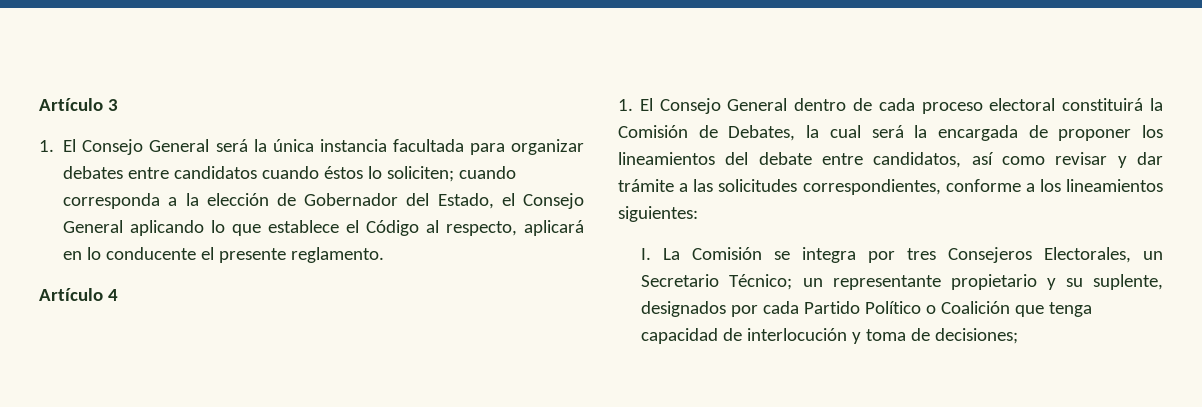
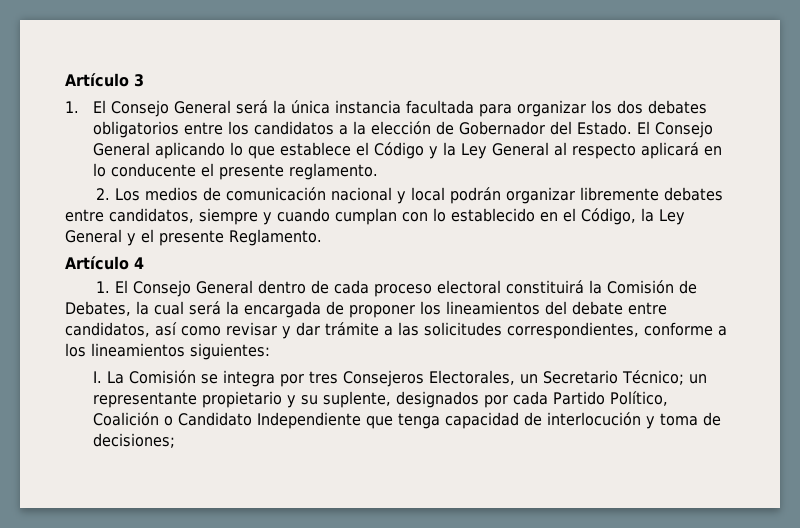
- 1. El Consejo General será la única instancia facultada para organizar debates entre candidatos cuando éstos lo soliciten; cuando corresponda a la elección de Gobernador del Estado, el Consejo General aplicando lo que establece el Código al respecto, aplicará en lo conducente el presente reglamento.
+ 1. El Consejo General será la única instancia facultada para organizar los dos debates obligatorios entre los candidatos a la elección de Gobernador del Estado. El Consejo General aplicando lo que establece el Código y la Ley General al respecto aplicará en lo conducente el presente reglamento.
+ 2. Los medios de comunicación nacional y local podrán organizar libremente debates entre candidatos, siempre y cuando cumplan con lo establecido en el Código, la Ley General y el presente Reglamento.
- I. La Comisión se integra por tres Consejeros Electorales, un Secretario Técnico; un representante propietario y su suplente, designados por cada Partido Político o Coalición que tenga capacidad de interlocución y toma de decisiones;
+ I. La Comisión se integra por tres Consejeros Electorales, un Secretario Técnico; un representante propietario y su suplente, designados por cada Partido Político, Coalición o Candidato Independiente que tenga capacidad de interlocución y toma de decisiones;

